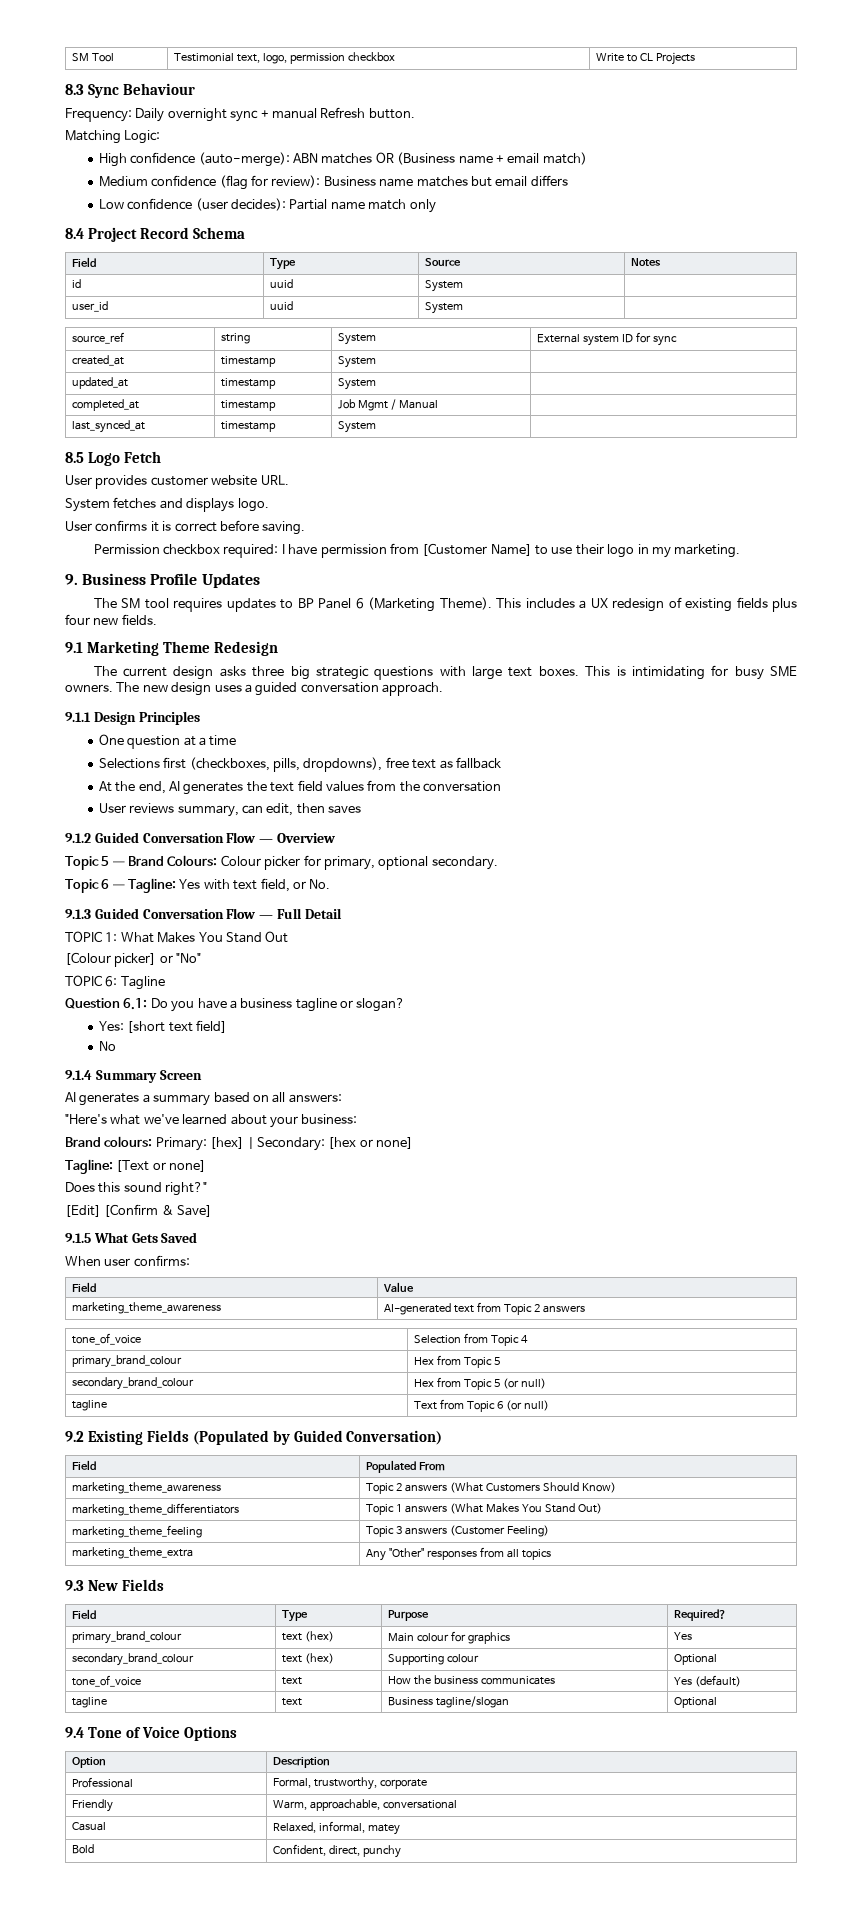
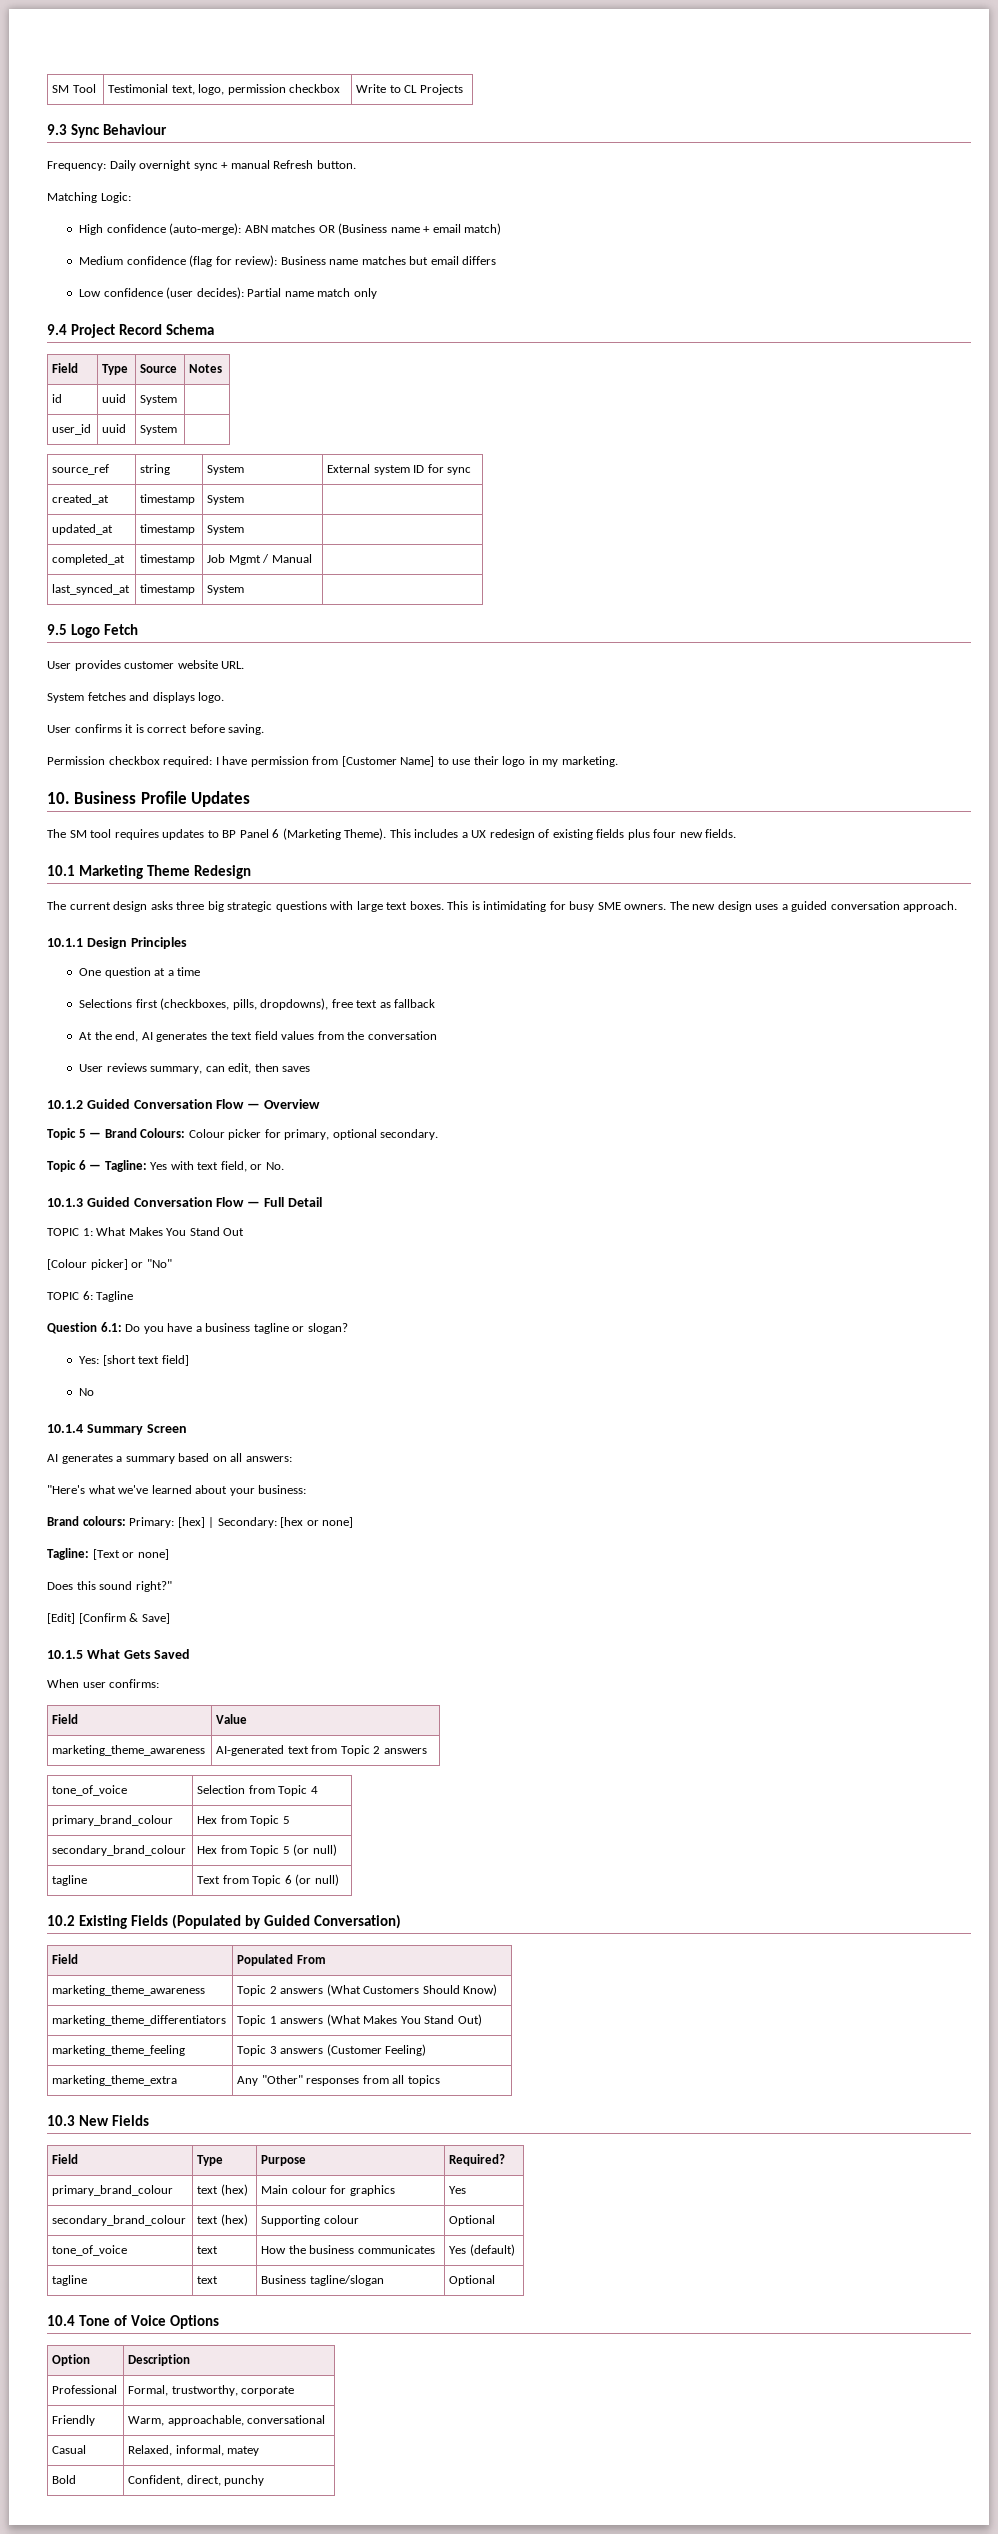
- 8.3 Sync Behaviour
+ 9.3 Sync Behaviour
- 8.4 Project Record Schema
+ 9.4 Project Record Schema
- 8.5 Logo Fetch
+ 9.5 Logo Fetch
- 9. Business Profile Updates
+ 10. Business Profile Updates
- 9.1 Marketing Theme Redesign
+ 10.1 Marketing Theme Redesign
- 9.1.1 Design Principles
+ 10.1.1 Design Principles
- 9.1.2 Guided Conversation Flow — Overview
+ 10.1.2 Guided Conversation Flow — Overview
- 9.1.3 Guided Conversation Flow — Full Detail
+ 10.1.3 Guided Conversation Flow — Full Detail
- 9.1.4 Summary Screen
+ 10.1.4 Summary Screen
- 9.1.5 What Gets Saved
+ 10.1.5 What Gets Saved
- 9.2 Existing Fields (Populated by Guided Conversation)
+ 10.2 Existing Fields (Populated by Guided Conversation)
- 9.3 New Fields
+ 10.3 New Fields
- 9.4 Tone of Voice Options
+ 10.4 Tone of Voice Options

